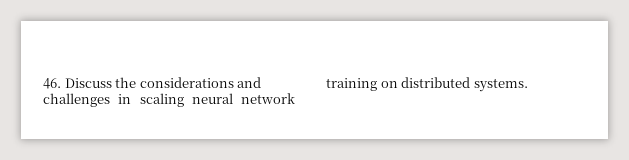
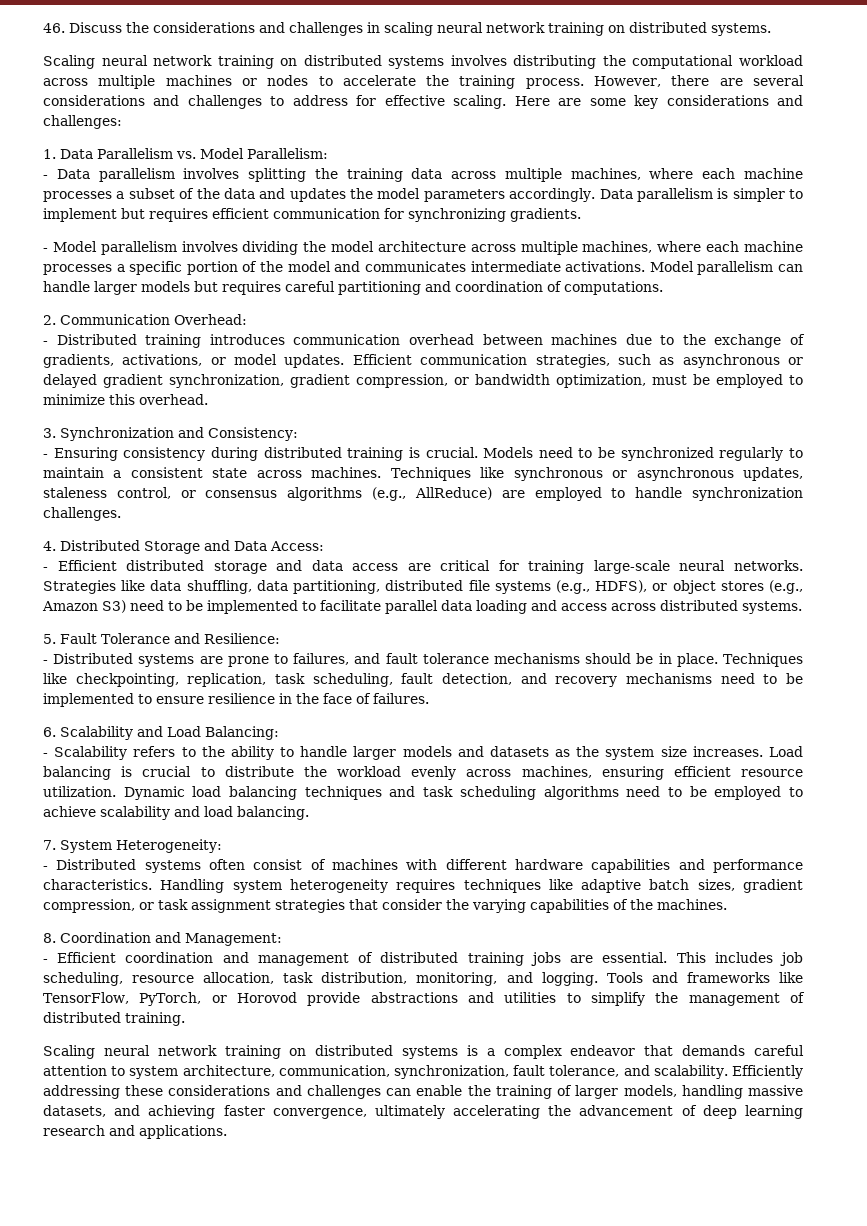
+ Scaling neural network training on distributed systems involves distributing the computational workload across multiple machines or nodes to accelerate the training process. However, there are several considerations and challenges to address for effective scaling. Here are some key considerations and challenges:
+ 1. Data Parallelism vs. Model Parallelism:
+ - Data parallelism involves splitting the training data across multiple machines, where each machine processes a subset of the data and updates the model parameters accordingly. Data parallelism is simpler to implement but requires efficient communication for synchronizing gradients.
+ - Model parallelism involves dividing the model architecture across multiple machines, where each machine processes a specific portion of the model and communicates intermediate activations. Model parallelism can handle larger models but requires careful partitioning and coordination of computations.
+ 2. Communication Overhead:
+ - Distributed training introduces communication overhead between machines due to the exchange of gradients, activations, or model updates. Efficient communication strategies, such as asynchronous or delayed gradient synchronization, gradient compression, or bandwidth optimization, must be employed to minimize this overhead.
+ 3. Synchronization and Consistency:
+ - Ensuring consistency during distributed training is crucial. Models need to be synchronized regularly to maintain a consistent state across machines. Techniques like synchronous or asynchronous updates, staleness control, or consensus algorithms (e.g., AllReduce) are employed to handle synchronization challenges.
+ 4. Distributed Storage and Data Access:
+ - Efficient distributed storage and data access are critical for training large-scale neural networks. Strategies like data shuffling, data partitioning, distributed file systems (e.g., HDFS), or object stores (e.g., Amazon S3) need to be implemented to facilitate parallel data loading and access across distributed systems.
+ 5. Fault Tolerance and Resilience:
+ - Distributed systems are prone to failures, and fault tolerance mechanisms should be in place. Techniques like checkpointing, replication, task scheduling, fault detection, and recovery mechanisms need to be implemented to ensure resilience in the face of failures.
+ 6. Scalability and Load Balancing:
+ - Scalability refers to the ability to handle larger models and datasets as the system size increases. Load balancing is crucial to distribute the workload evenly across machines, ensuring efficient resource utilization. Dynamic load balancing techniques and task scheduling algorithms need to be employed to achieve scalability and load balancing.
+ 7. System Heterogeneity:
+ - Distributed systems often consist of machines with different hardware capabilities and performance characteristics. Handling system heterogeneity requires techniques like adaptive batch sizes, gradient compression, or task assignment strategies that consider the varying capabilities of the machines.
+ 8. Coordination and Management:
+ - Efficient coordination and management of distributed training jobs are essential. This includes job scheduling, resource allocation, task distribution, monitoring, and logging. Tools and frameworks like TensorFlow, PyTorch, or Horovod provide abstractions and utilities to simplify the management of distributed training.
+ Scaling neural network training on distributed systems is a complex endeavor that demands careful attention to system architecture, communication, synchronization, fault tolerance, and scalability. Efficiently addressing these considerations and challenges can enable the training of larger models, handling massive datasets, and achieving faster convergence, ultimately accelerating the advancement of deep learning research and applications.

